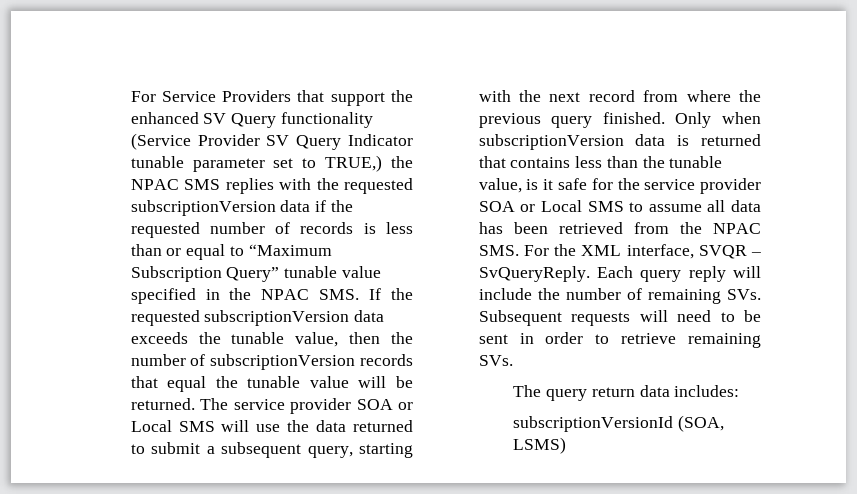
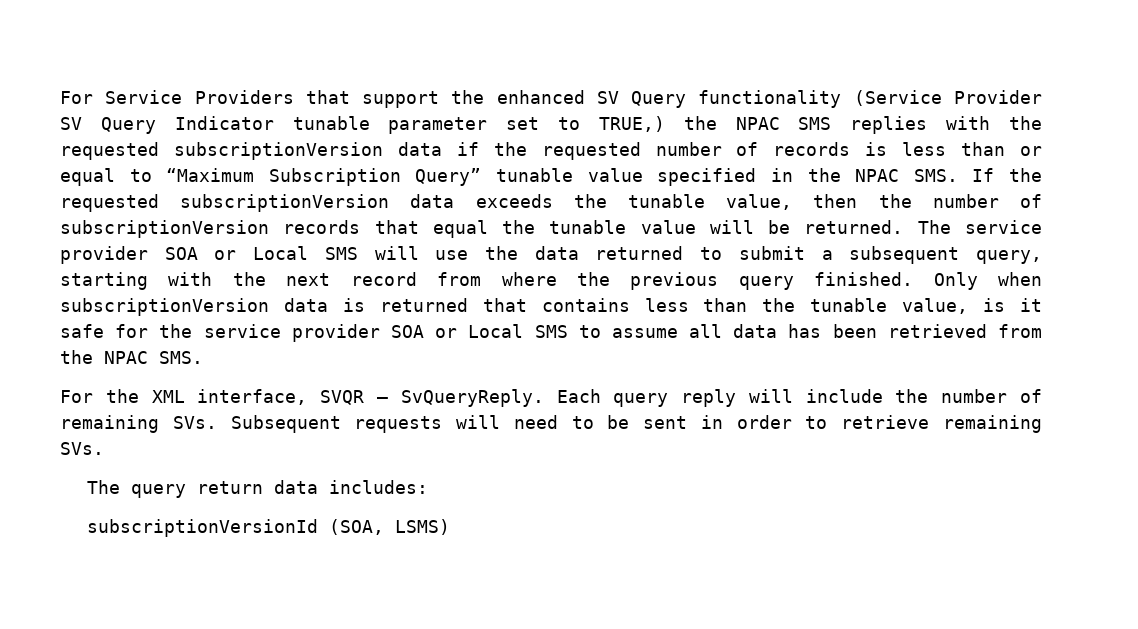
- Only when subscriptionVersion data is returned that contains less than the tunable value, is it safe for the service provider SOA or Local SMS to assume all data has been retrieved from the NPAC SMS. For the XML interface, SVQR – SvQueryReply.
+ Only when subscriptionVersion data is returned that contains less than the tunable value, is it safe for the service provider SOA or Local SMS to assume all data has been retrieved from the NPAC SMS.
+ For the XML interface, SVQR – SvQueryReply.

